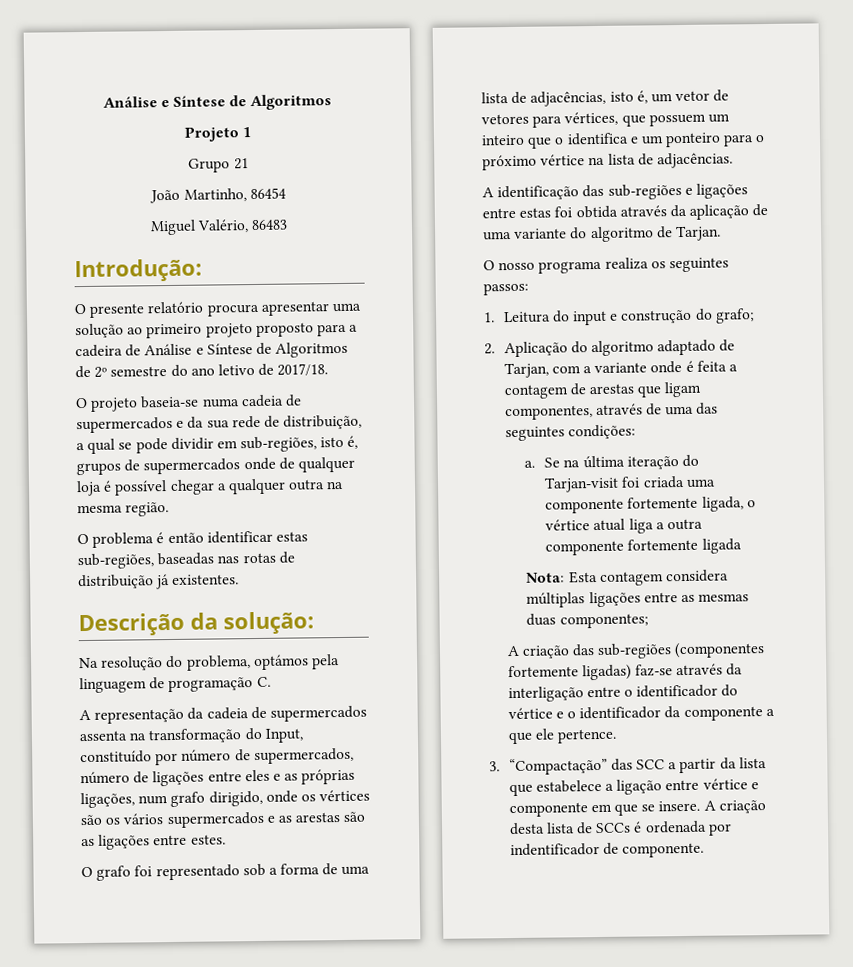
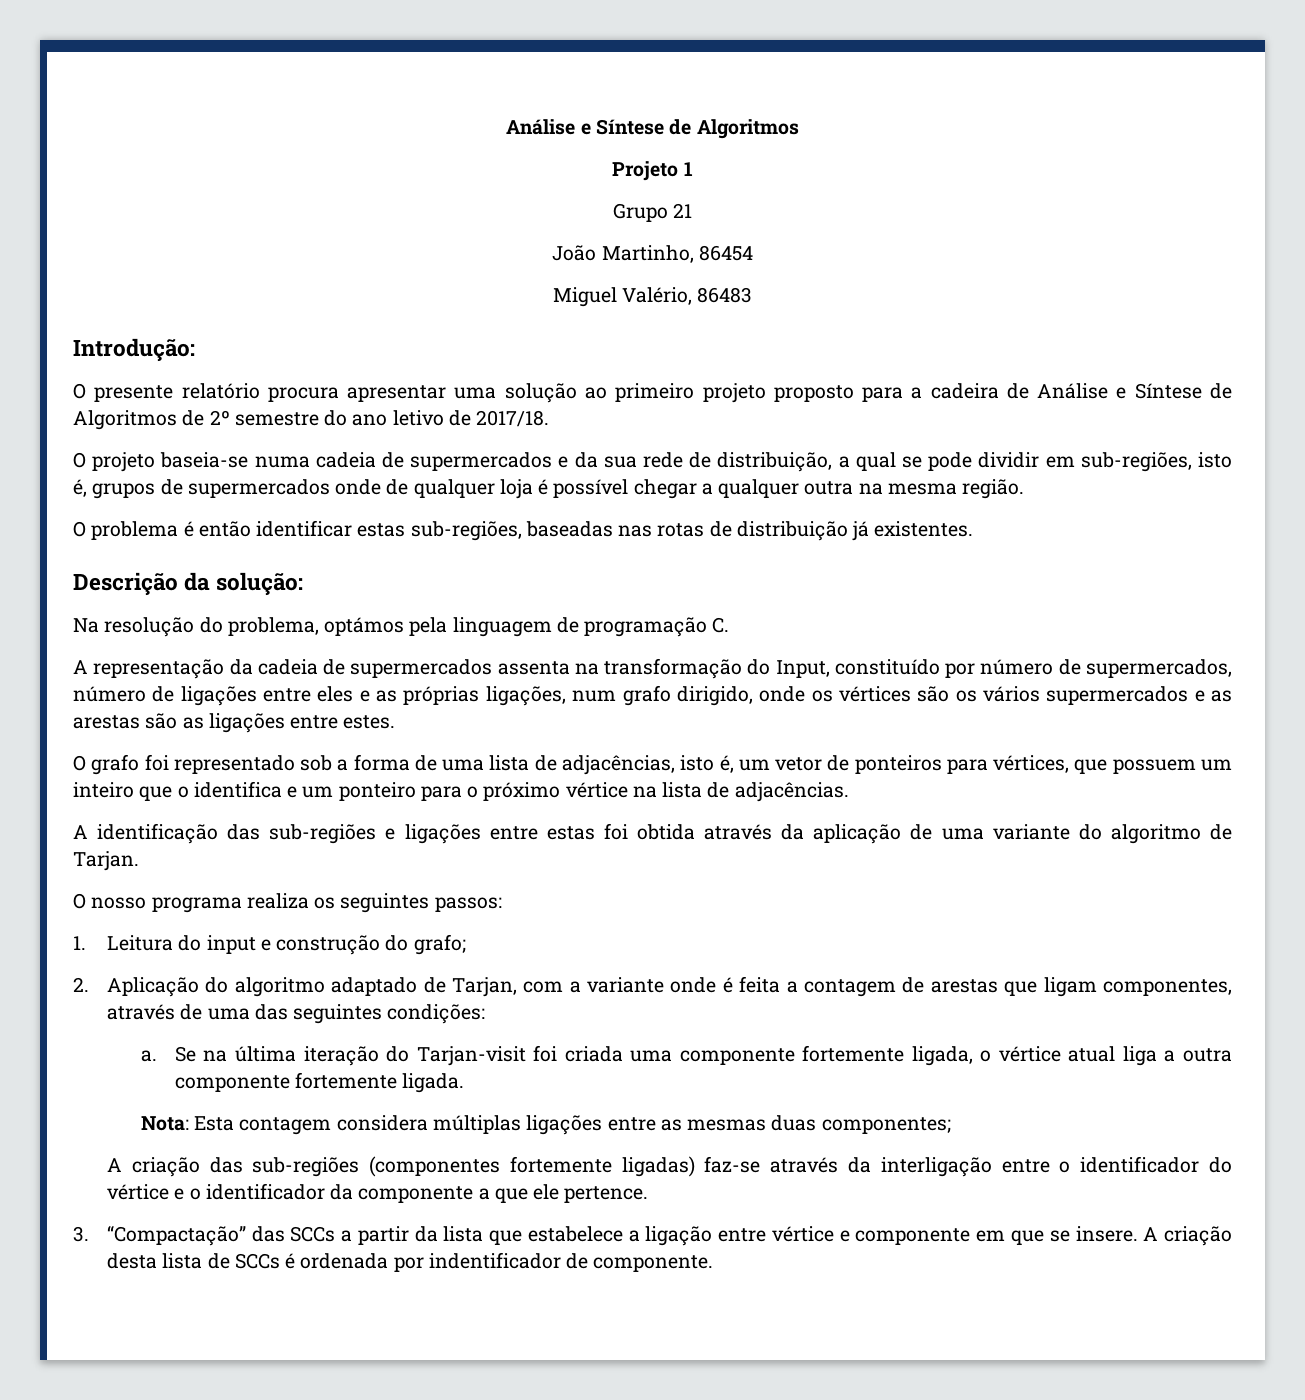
- O grafo foi representado sob a forma de uma lista de adjacências, isto é, um vetor de vetores para vértices, que possuem um inteiro que o identifica e um ponteiro para o próximo vértice na lista de adjacências.
+ O grafo foi representado sob a forma de uma lista de adjacências, isto é, um vetor de ponteiros para vértices, que possuem um inteiro que o identifica e um ponteiro para o próximo vértice na lista de adjacências.
- Se na última iteração do Tarjan-visit foi criada uma componente fortemente ligada, o vértice atual liga a outra componente fortemente ligada
+ Se na última iteração do Tarjan-visit foi criada uma componente fortemente ligada, o vértice atual liga a outra componente fortemente ligada.
- 3. “Compactação” das SCC a partir da lista que estabelece a ligação entre vértice e componente em que se insere.
+ 3. “Compactação” das SCCs a partir da lista que estabelece a ligação entre vértice e componente em que se insere.

